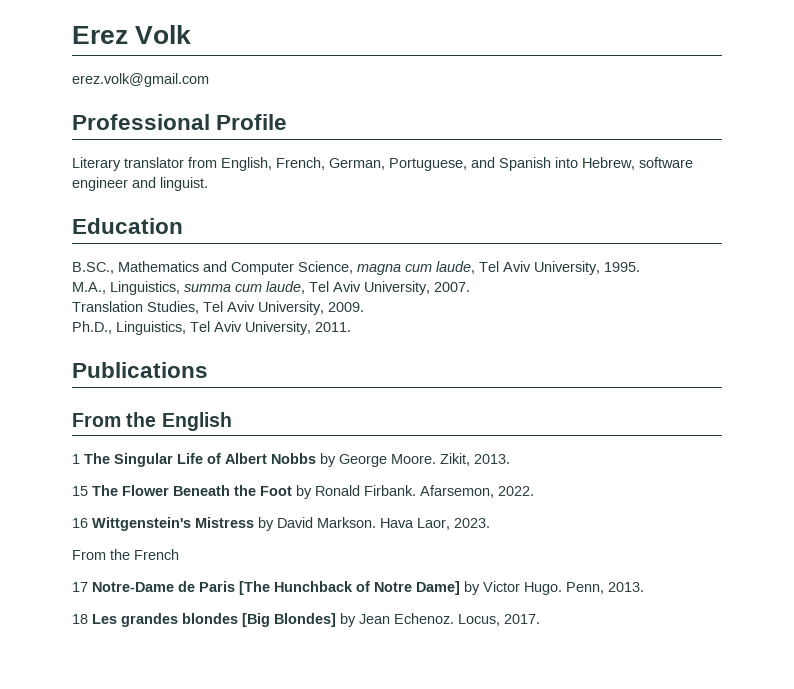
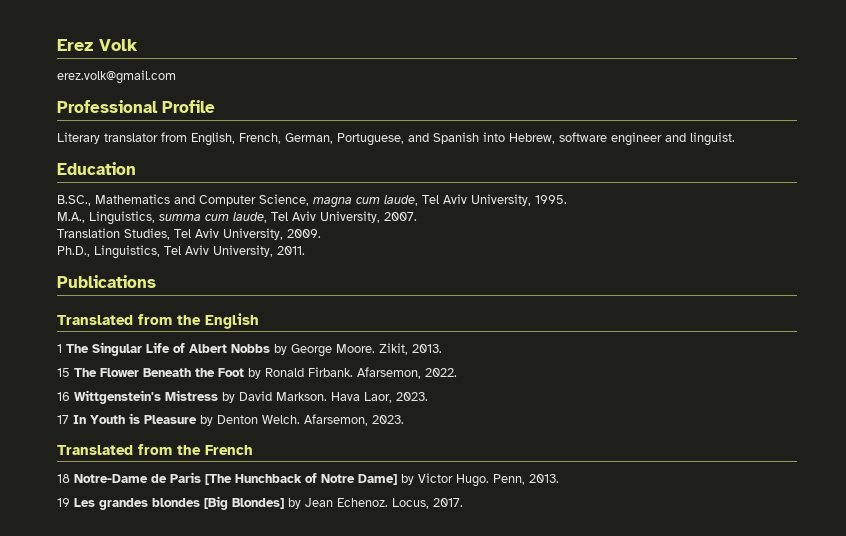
- From the English
+ Translated from the English
- From the French
+ 17 In Youth is Pleasure by Denton Welch. Afarsemon, 2023.
+ Translated from the French
- 17 Notre-Dame de Paris [The Hunchback of Notre Dame] by Victor Hugo.
+ 18 Notre-Dame de Paris [The Hunchback of Notre Dame] by Victor Hugo.
- 18 Les grandes blondes [Big Blondes] by Jean Echenoz.
+ 19 Les grandes blondes [Big Blondes] by Jean Echenoz.

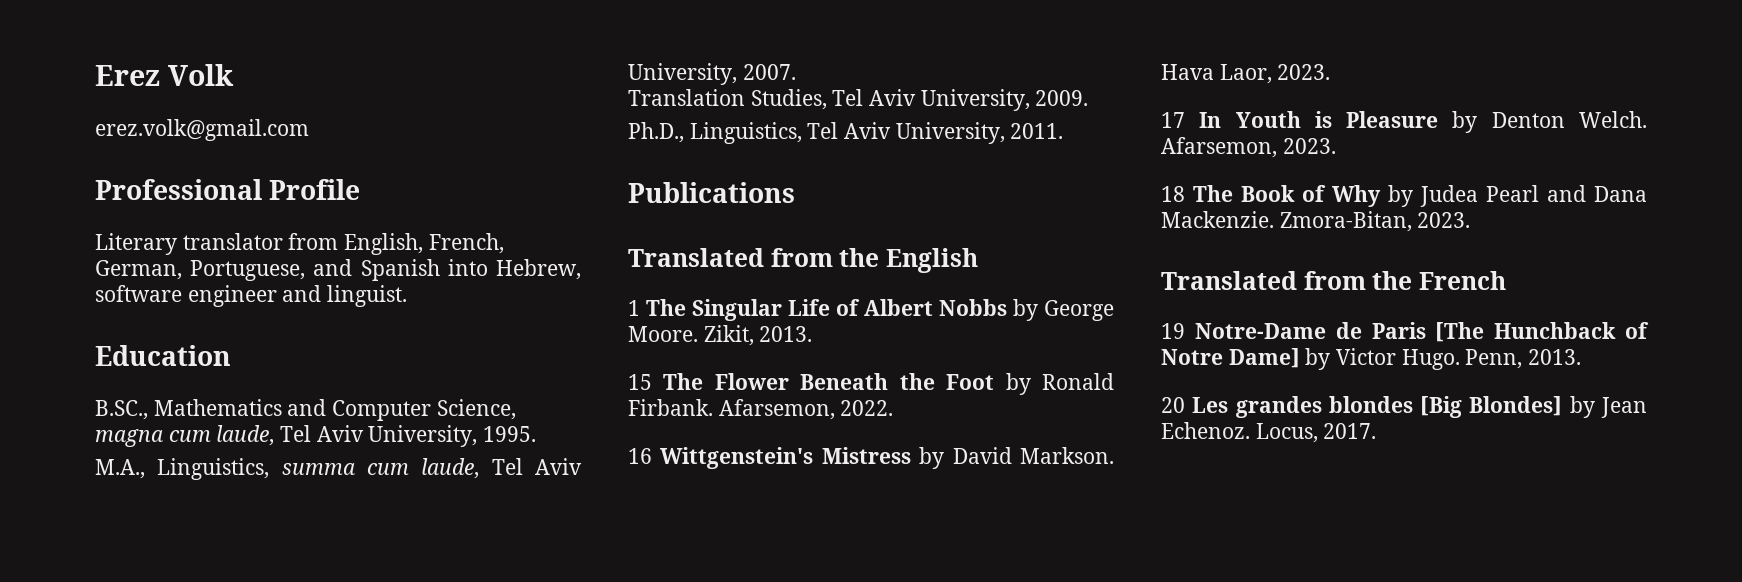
+ 18 The Book of Why by Judea Pearl and Dana Mackenzie. Zmora-Bitan, 2023.
- 18 Notre-Dame de Paris [The Hunchback of Notre Dame] by Victor Hugo.
+ 19 Notre-Dame de Paris [The Hunchback of Notre Dame] by Victor Hugo.
- 19 Les grandes blondes [Big Blondes] by Jean Echenoz.
+ 20 Les grandes blondes [Big Blondes] by Jean Echenoz.

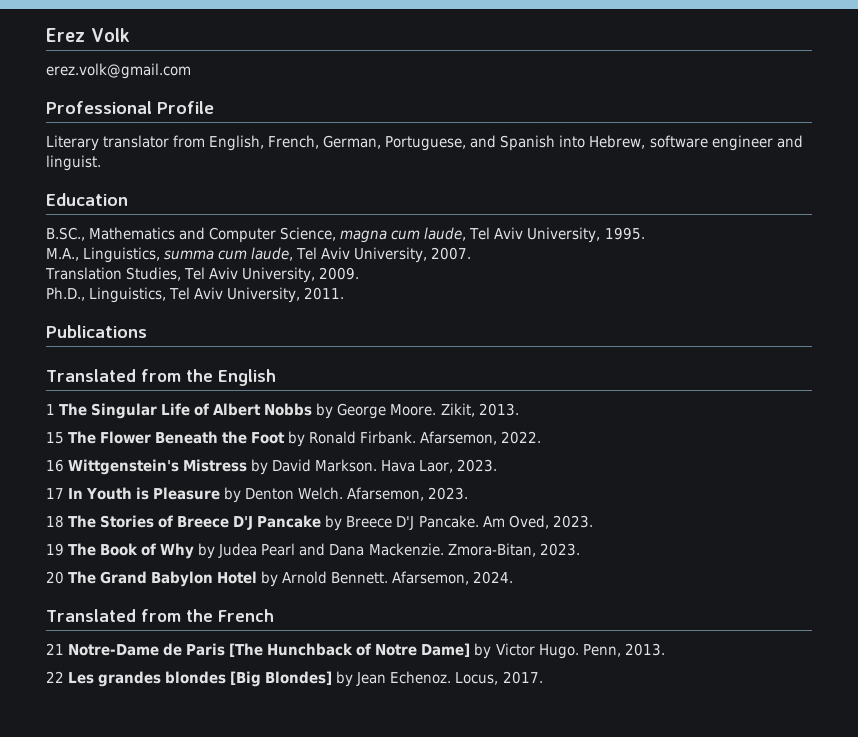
- 18 The Book of Why by Judea Pearl and Dana Mackenzie.
+ 18 The Stories of Breece D'J Pancake by Breece D'J Pancake. Am Oved, 2023.
+ 19 The Book of Why by Judea Pearl and Dana Mackenzie.
+ 20 The Grand Babylon Hotel by Arnold Bennett. Afarsemon, 2024.
- 19 Notre-Dame de Paris [The Hunchback of Notre Dame] by Victor Hugo.
+ 21 Notre-Dame de Paris [The Hunchback of Notre Dame] by Victor Hugo.
- 20 Les grandes blondes [Big Blondes] by Jean Echenoz.
+ 22 Les grandes blondes [Big Blondes] by Jean Echenoz.

